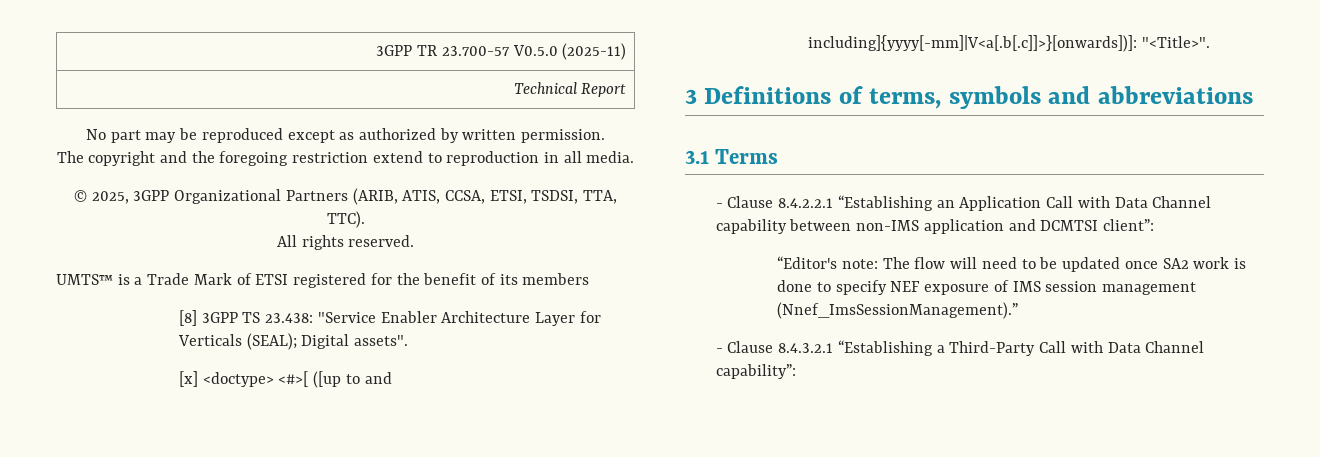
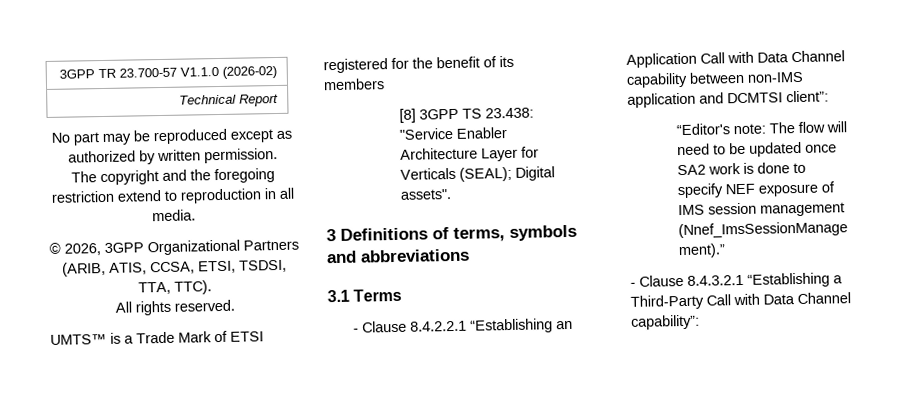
- 3GPP TR 23.700-57 V0.5.0 (2025-11)
+ 3GPP TR 23.700-57 V1.1.0 (2026-02)
- © 2025, 3GPP Organizational Partners (ARIB, ATIS, CCSA, ETSI, TSDSI, TTA, TTC).
+ © 2026, 3GPP Organizational Partners (ARIB, ATIS, CCSA, ETSI, TSDSI, TTA, TTC).
- [x] <doctype> <#>[ ([up to and including]{yyyy[-mm]|V<a[.b[.c]]>}[onwards])]: "<Title>".

